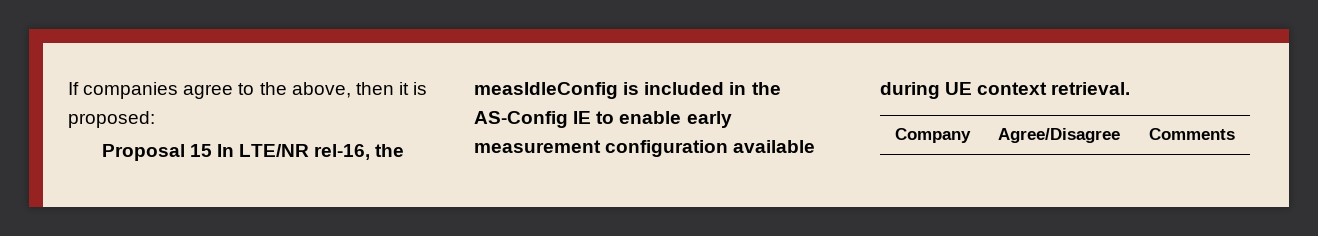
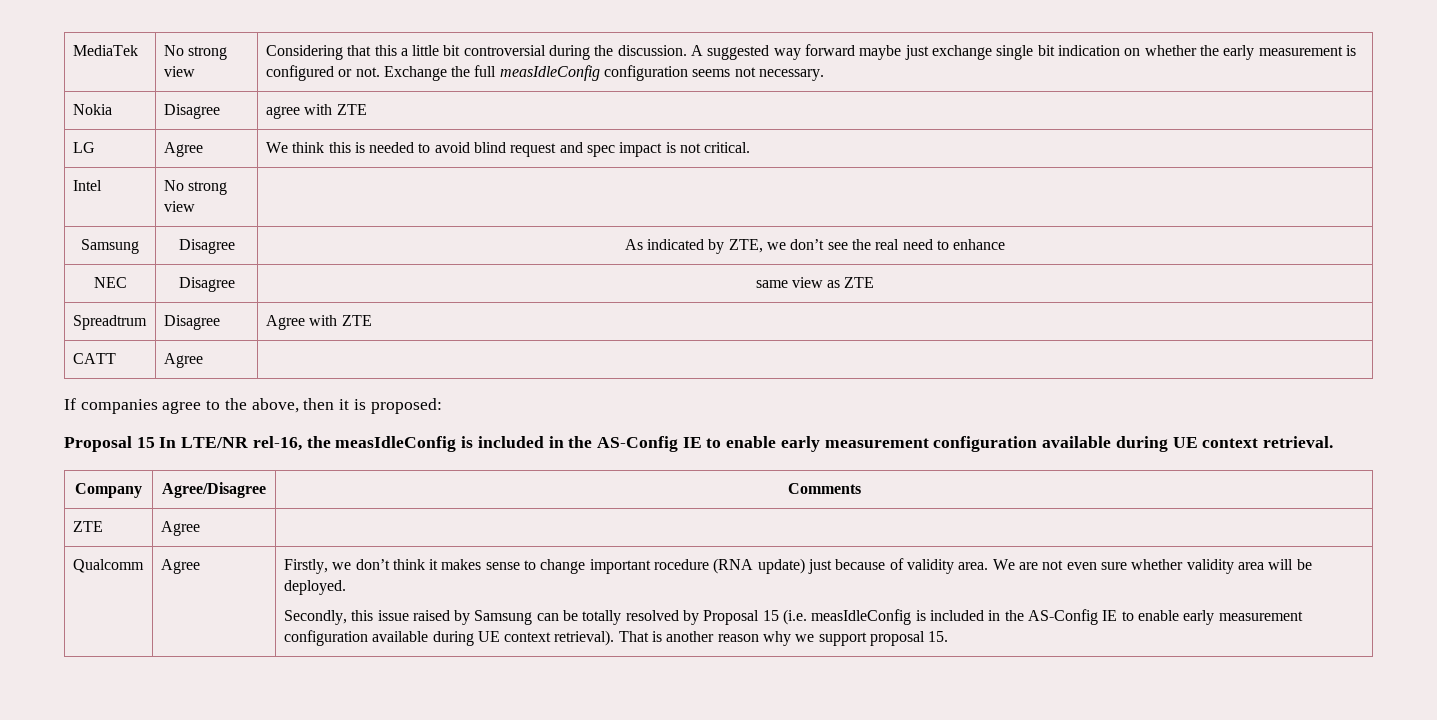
+ MediaTek | No strong view | Considering that this a little bit controversial during the discussion. A suggested way forward maybe just exchange single bit indication on whether the early measurement is configured or not. Exchange the full measIdleConfig configuration seems not necessary.
+ Nokia | Disagree | agree with ZTE
+ LG | Agree | We think this is needed to avoid blind request and spec impact is not critical.
+ Intel | No strong view |
+ Samsung | Disagree | As indicated by ZTE, we don’t see the real need to enhance
+ NEC | Disagree | same view as ZTE
+ Spreadtrum | Disagree | Agree with ZTE
+ CATT | Agree |
+ ZTE | Agree |
+ Qualcomm | Agree | Firstly, we don’t think it makes sense to change important rocedure (RNA update) just because of validity area. We are not even sure whether validity area will be deployed.
+ Secondly, this issue raised by Samsung can be totally resolved by Proposal 15 (i.e. measIdleConfig is included in the AS-Config IE to enable early measurement configuration available during UE context retrieval). That is another reason why we support proposal 15.

